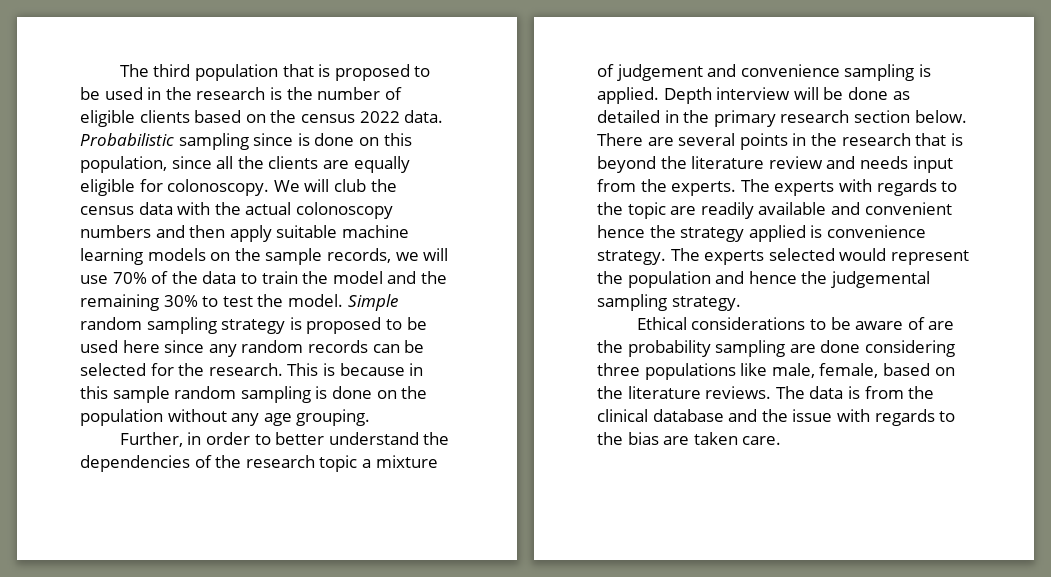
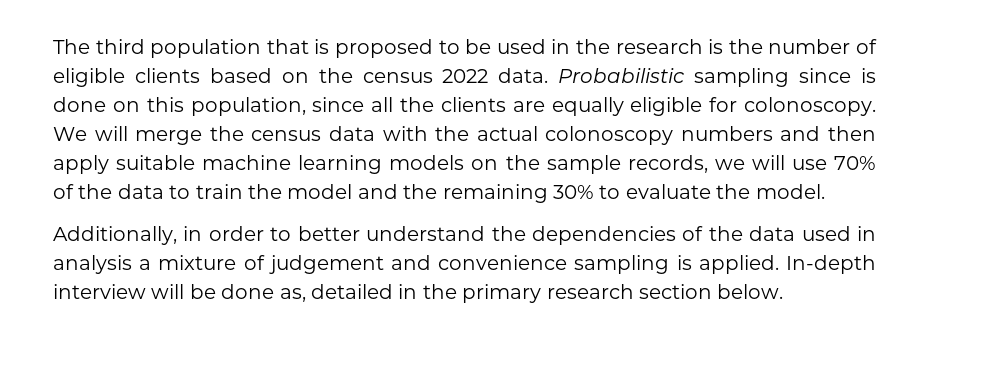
- We will club the census data with the actual colonoscopy numbers and then apply suitable machine learning models on the sample records, we will use 70% of the data to train the model and the remaining 30% to test the model. Simple random sampling strategy is proposed to be used here since any random records can be selected for the research. This is because in this sample random sampling is done on the population without any age grouping.
- Further, in order to better understand the dependencies of the research topic a mixture of judgement and convenience sampling is applied.
+ We will merge the census data with the actual colonoscopy numbers and then apply suitable machine learning models on the sample records, we will use 70% of the data to train the model and the remaining 30% to evaluate the model.
+ Additionally, in order to better understand the dependencies of the data used in analysis a mixture of judgement and convenience sampling is applied.
- Depth interview will be done as detailed in the primary research section below. There are several points in the research that is beyond the literature review and needs input from the experts. The experts with regards to the topic are readily available and convenient hence the strategy applied is convenience strategy. The experts selected would represent the population and hence the judgemental sampling strategy.
- Ethical considerations to be aware of are the probability sampling are done considering three populations like male, female, based on the literature reviews. The data is from the clinical database and the issue with regards to the bias are taken care.
+ In-depth interview will be done as, detailed in the primary research section below.

